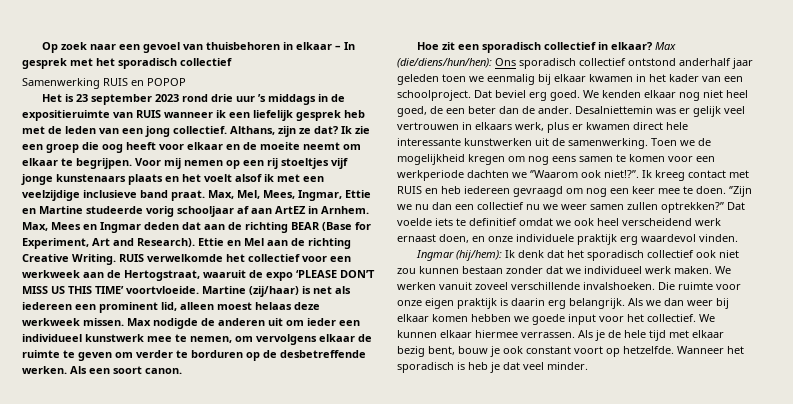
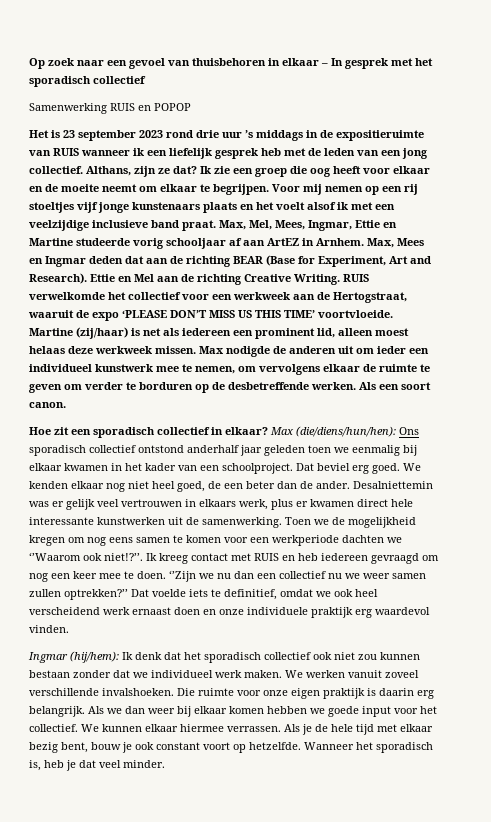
- Dat voelde iets te definitief omdat we ook heel verscheidend werk ernaast doen, en onze individuele praktijk erg waardevol vinden.
+ Dat voelde iets te definitief, omdat we ook heel verscheidend werk ernaast doen en onze individuele praktijk erg waardevol vinden.
- Wanneer het sporadisch is heb je dat veel minder.
+ Wanneer het sporadisch is, heb je dat veel minder.

